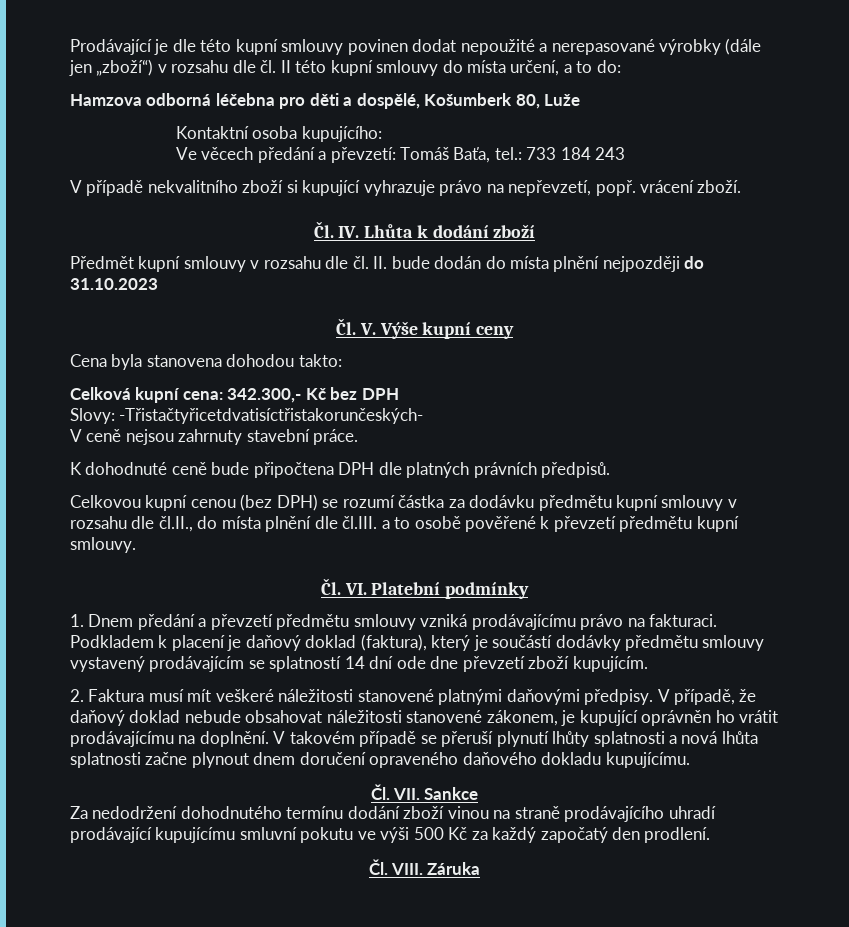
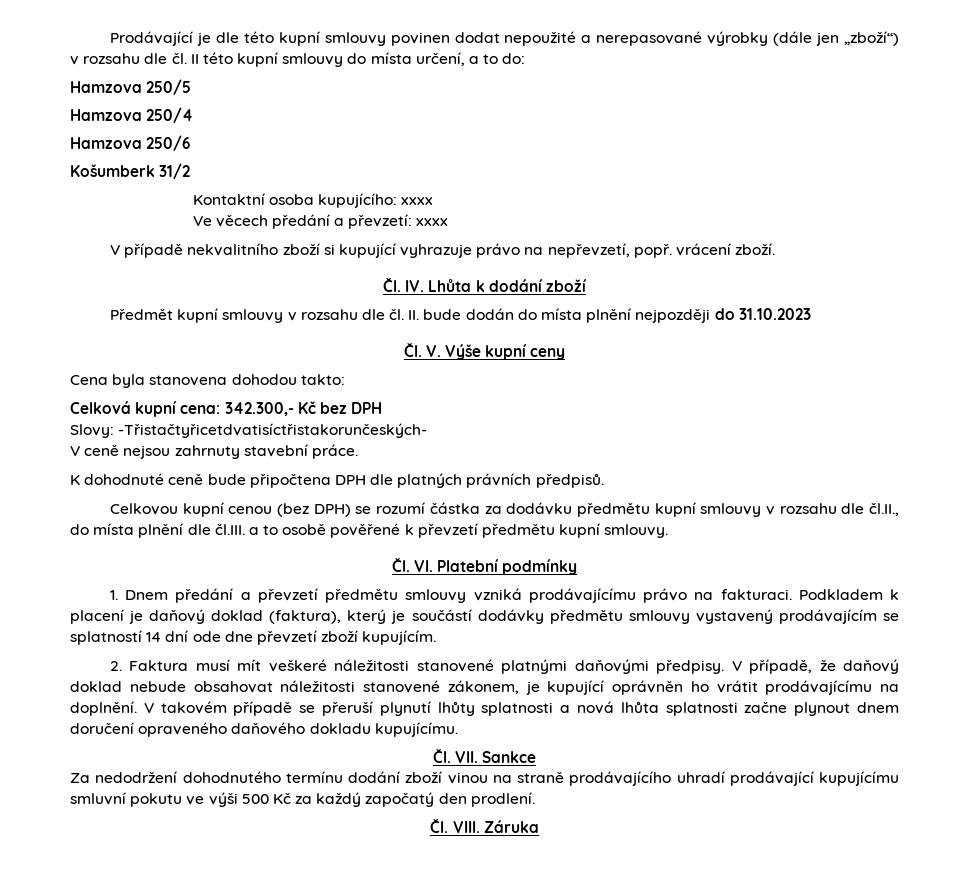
- Hamzova odborná léčebna pro děti a dospělé, Košumberk 80, Luže
+ Hamzova 250/5
+ Hamzova 250/4
+ Hamzova 250/6
+ Košumberk 31/2
- Kontaktní osoba kupujícího:
+ Kontaktní osoba kupujícího: xxxx
- Ve věcech předání a převzetí: Tomáš Baťa, tel.: 733 184 243
+ Ve věcech předání a převzetí: xxxx

